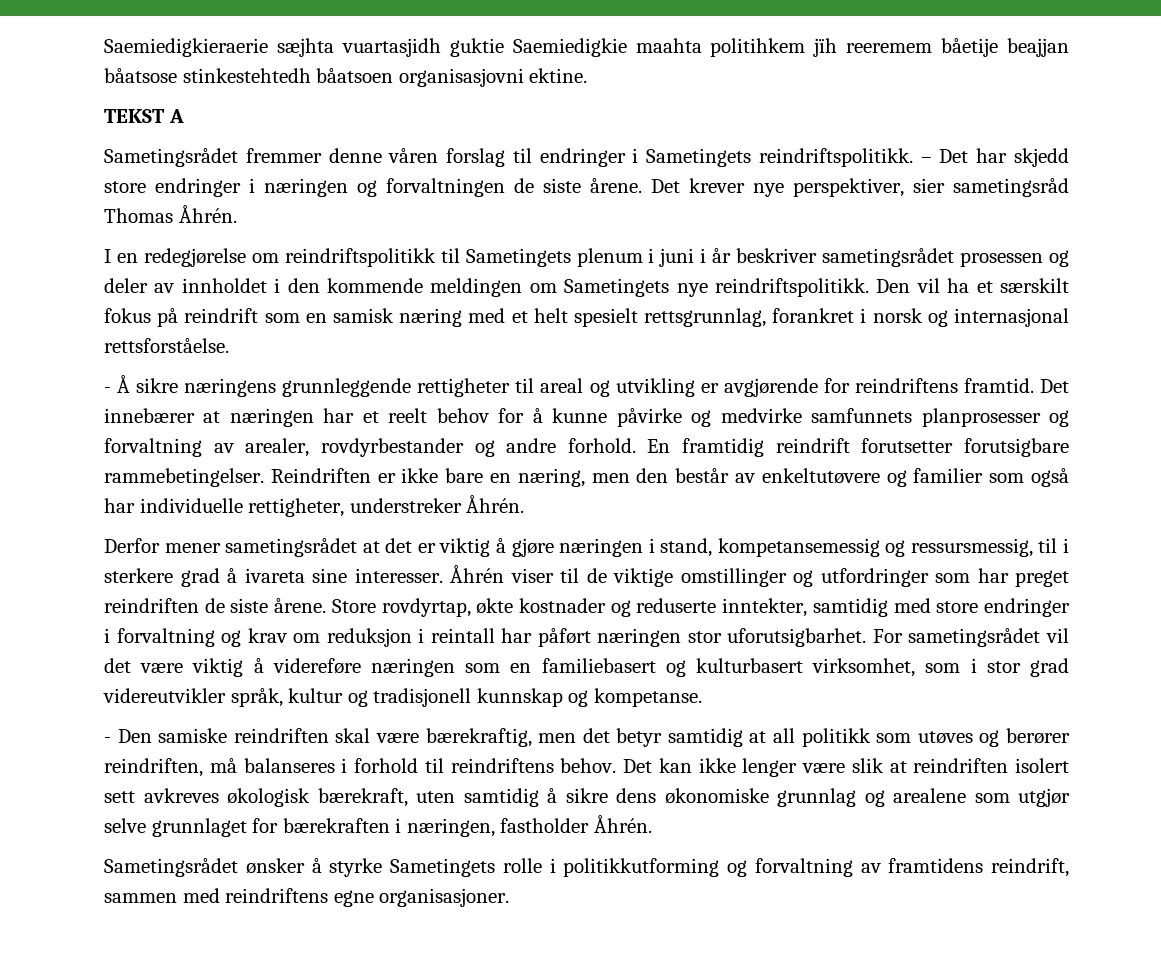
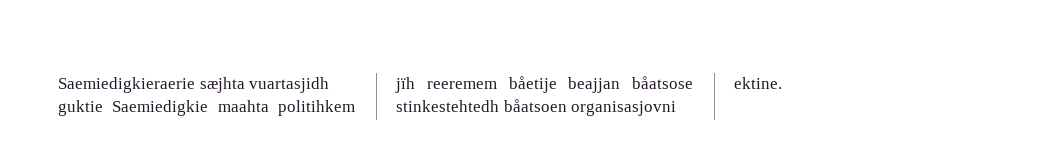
- TEKST A
- Sametingsrådet fremmer denne våren forslag til endringer i Sametingets reindriftspolitikk. – Det har skjedd store endringer i næringen og forvaltningen de siste årene. Det krever nye perspektiver, sier sametingsråd Thomas Åhrén.
- I en redegjørelse om reindriftspolitikk til Sametingets plenum i juni i år beskriver sametingsrådet prosessen og deler av innholdet i den kommende meldingen om Sametingets nye reindriftspolitikk. Den vil ha et særskilt fokus på reindrift som en samisk næring med et helt spesielt rettsgrunnlag, forankret i norsk og internasjonal rettsforståelse.
- - Å sikre næringens grunnleggende rettigheter til areal og utvikling er avgjørende for reindriftens framtid. Det innebærer at næringen har et reelt behov for å kunne påvirke og medvirke samfunnets planprosesser og forvaltning av arealer, rovdyrbestander og andre forhold. En framtidig reindrift forutsetter forutsigbare rammebetingelser. Reindriften er ikke bare en næring, men den består av enkeltutøvere og familier som også har individuelle rettigheter, understreker Åhrén.
- Derfor mener sametingsrådet at det er viktig å gjøre næringen i stand, kompetansemessig og ressursmessig, til i sterkere grad å ivareta sine interesser. Åhrén viser til de viktige omstillinger og utfordringer som har preget reindriften de siste årene. Store rovdyrtap, økte kostnader og reduserte inntekter, samtidig med store endringer i forvaltning og krav om reduksjon i reintall har påført næringen stor uforutsigbarhet. For sametingsrådet vil det være viktig å videreføre næringen som en familiebasert og kulturbasert virksomhet, som i stor grad videreutvikler språk, kultur og tradisjonell kunnskap og kompetanse.
- - Den samiske reindriften skal være bærekraftig, men det betyr samtidig at all politikk som utøves og berører reindriften, må balanseres i forhold til reindriftens behov. Det kan ikke lenger være slik at reindriften isolert sett avkreves økologisk bærekraft, uten samtidig å sikre dens økonomiske grunnlag og arealene som utgjør selve grunnlaget for bærekraften i næringen, fastholder Åhrén.
- Sametingsrådet ønsker å styrke Sametingets rolle i politikkutforming og forvaltning av framtidens reindrift, sammen med reindriftens egne organisasjoner.

